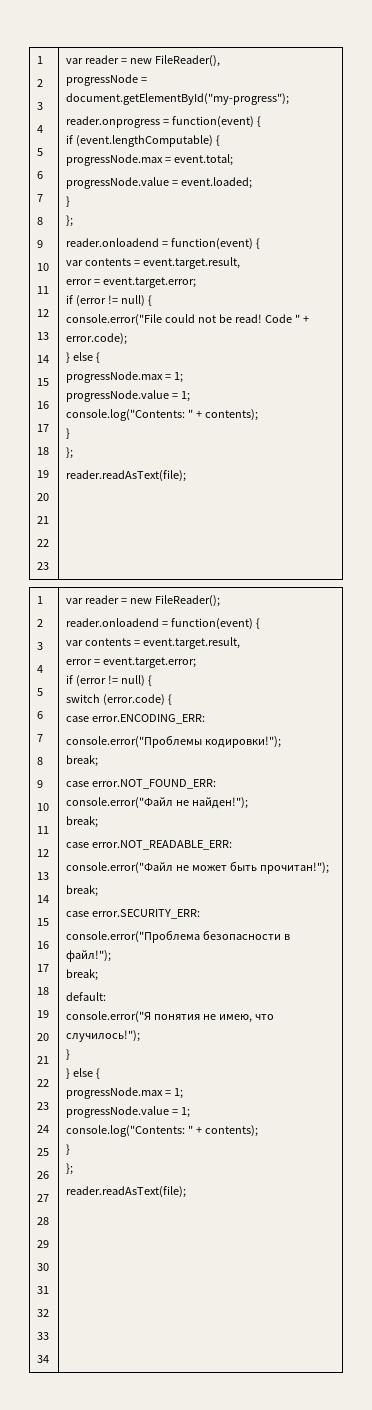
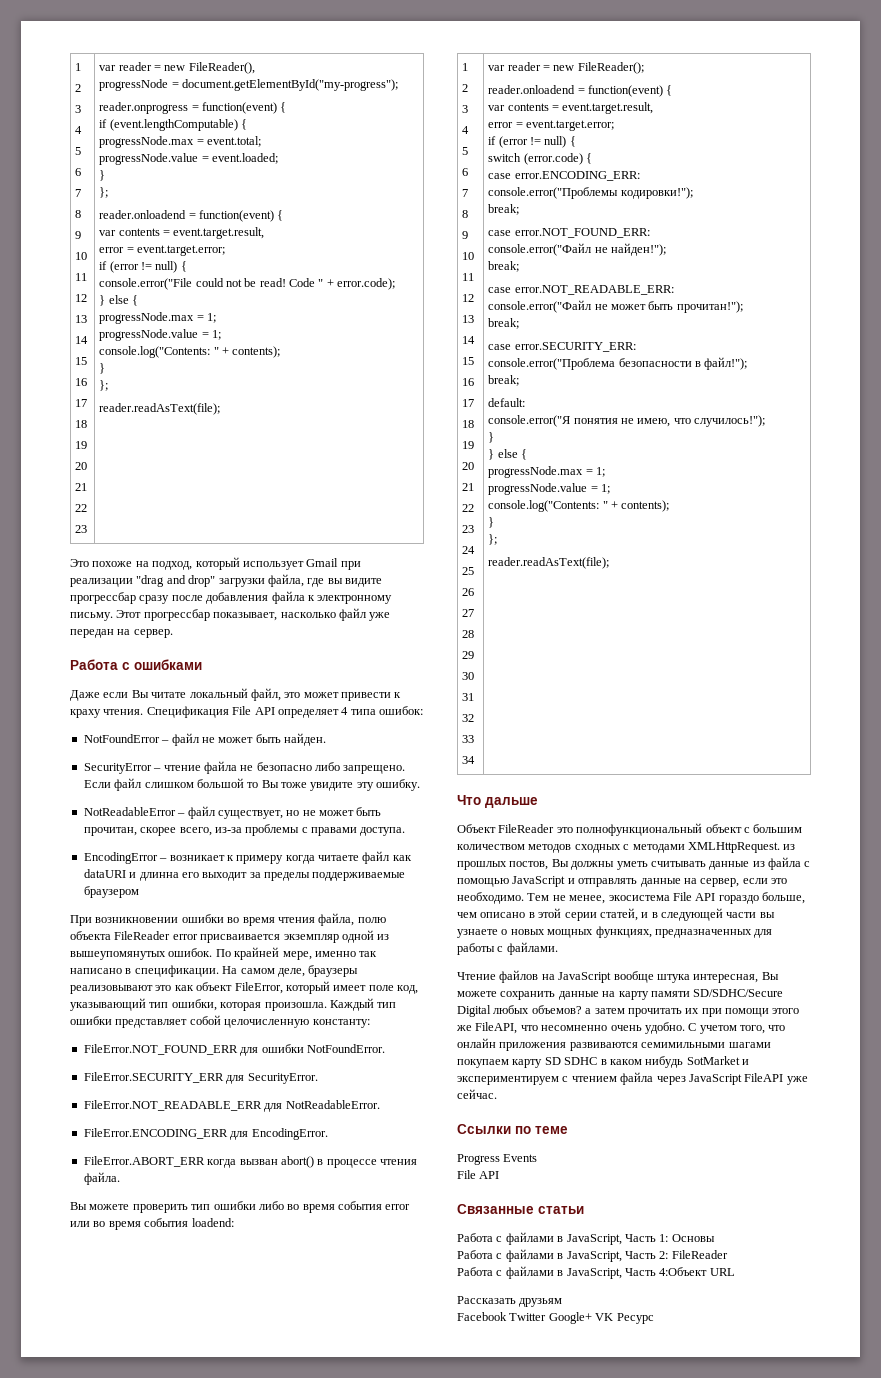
+ Это похоже на подход, который использует Gmail при реализации "drag and drop" загрузки файла, где вы видите прогрессбар сразу после добавления файла к электронному письму. Этот прогрессбар показывает, насколько файл уже передан на сервер.
+ Работа с ошибками
+ Даже если Вы читате локальный файл, это может привести к краху чтения. Спецификация File API определяет 4 типа ошибок:
+ NotFoundError – файл не может быть найден.
+ SecurityError – чтение файла не безопасно либо запрещено. Если файл слишком большой то Вы тоже увидите эту ошибку.
+ NotReadableError – файл существует, но не может быть прочитан, скорее всего, из-за проблемы с правами доступа.
+ EncodingError – возникает к примеру когда читаете файл как dataURI и длинна его выходит за пределы поддерживаемые браузером
+ При возникновении ошибки во время чтения файла, полю объекта FileReader error присваивается экземпляр одной из вышеупомянутых ошибок. По крайней мере, именно так написано в спецификации. На самом деле, браузеры реализовывают это как объект FileError, который имеет поле код, указывающий тип ошибки, которая произошла. Каждый тип ошибки представляет собой целочисленную константу:
+ FileError.NOT_FOUND_ERR для ошибки NotFoundError.
+ FileError.SECURITY_ERR для SecurityError.
+ FileError.NOT_READABLE_ERR для NotReadableError.
+ FileError.ENCODING_ERR для EncodingError.
+ FileError.ABORT_ERR когда вызван abort() в процессе чтения файла.
+ Вы можете проверить тип ошибки либо во время события error или во время события loadend:
+ Что дальше
+ Объект FileReader это полнофункциональный объект с большим количеством методов сходных с методами XMLHttpRequest. из прошлых постов, Вы должны уметь считывать данные из файла с помощью JavaScript и отправлять данные на сервер, если это необходимо. Тем не менее, экосистема File API гораздо больше, чем описано в этой серии статей, и в следующей части вы узнаете о новых мощных функциях, предназначенных для работы с файлами.
+ Чтение файлов на JavaScript вообще штука интересная, Вы можете сохранить данные на карту памяти SD/SDHC/Secure Digital любых объемов? а затем прочитать их при помощи этого же FileAPI, что несомненно очень удобно. С учетом того, что онлайн приложения развиваются семимильными шагами покупаем карту SD SDHC в каком нибудь SotMarket и экспериментируем с чтением файла через JavaScript FileAPI уже сейчас.
+ Ссылки по теме
+ Progress Events
+ File API
+ Связанные статьи
+ Работа с файлами в JavaScript, Часть 1: Основы
+ Работа с файлами в JavaScript, Часть 2: FileReader
+ Работа с файлами в JavaScript, Часть 4:Объект URL
+ Рассказать друзьям
+ Facebook Twitter Google+ VK Ресурс

